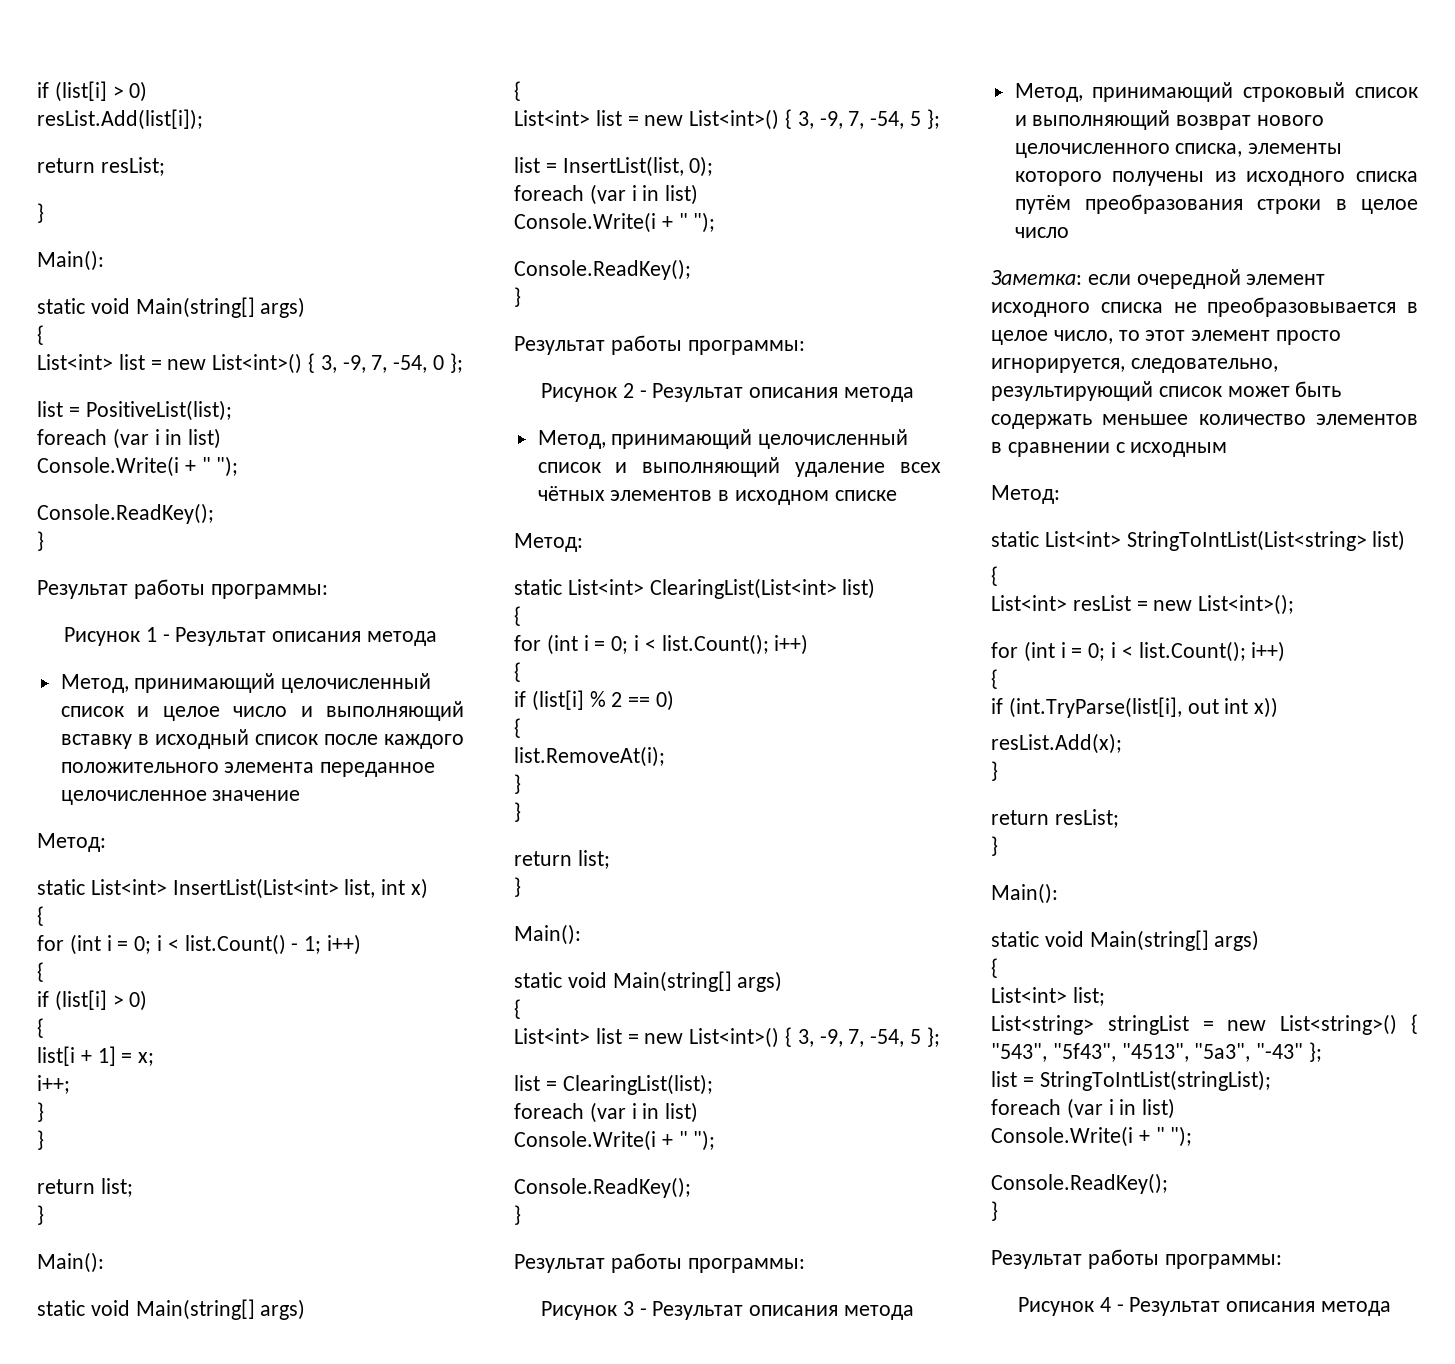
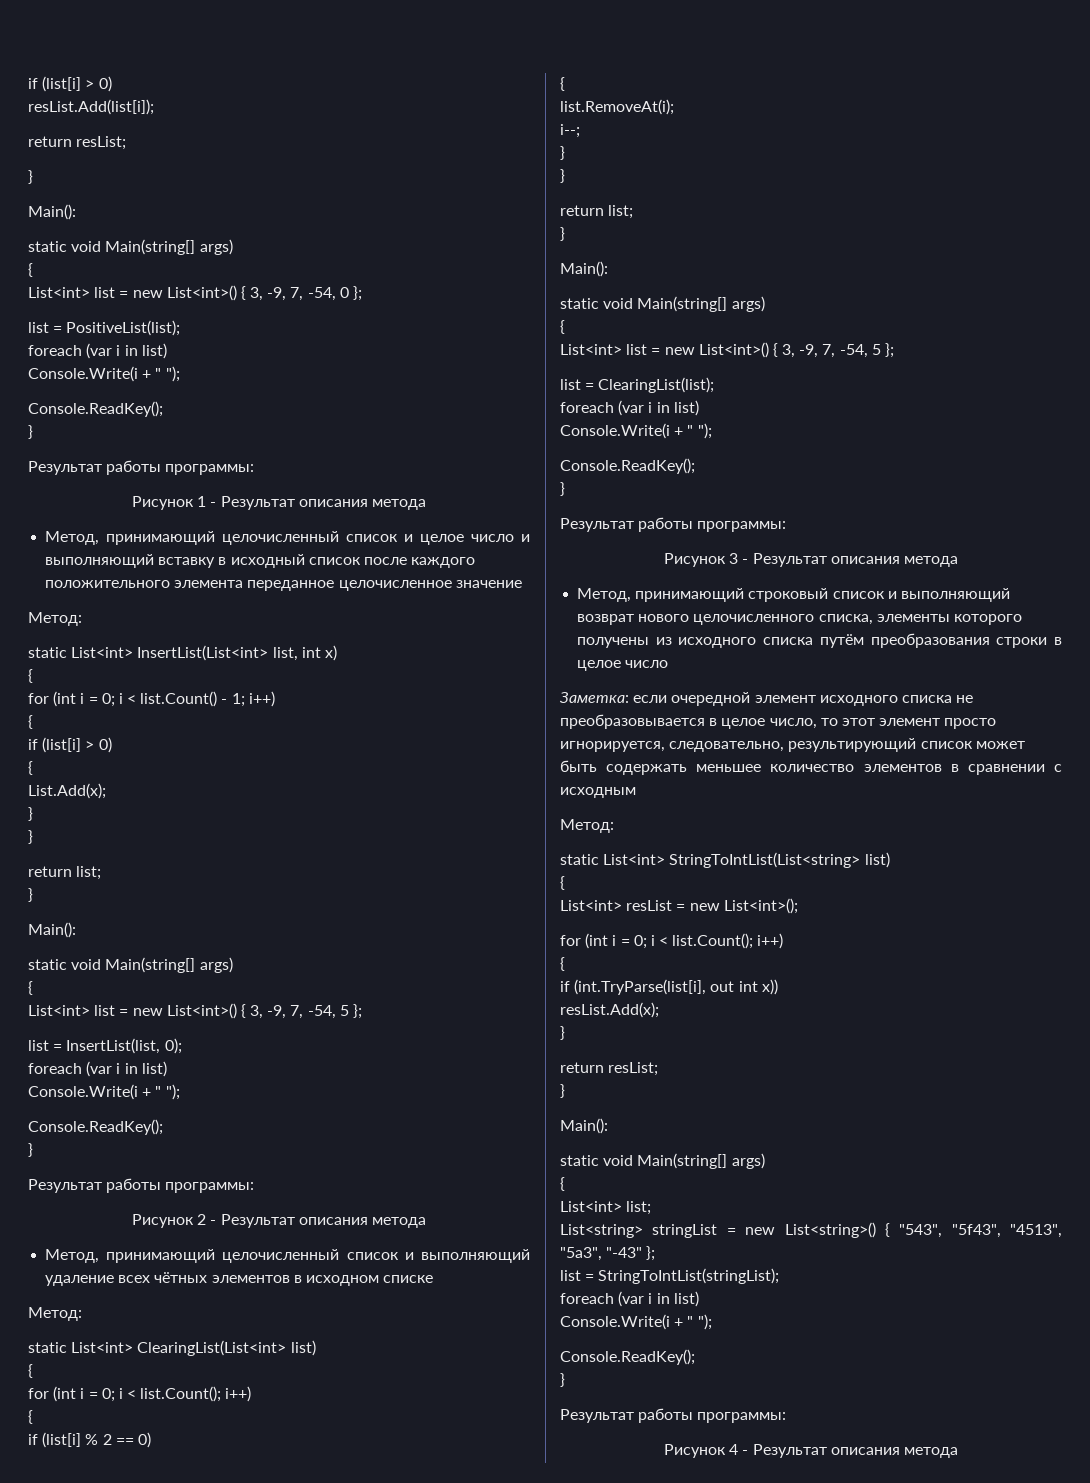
- list[i + 1] = x;
- i++;
+ List.Add(x);
+ i--;

